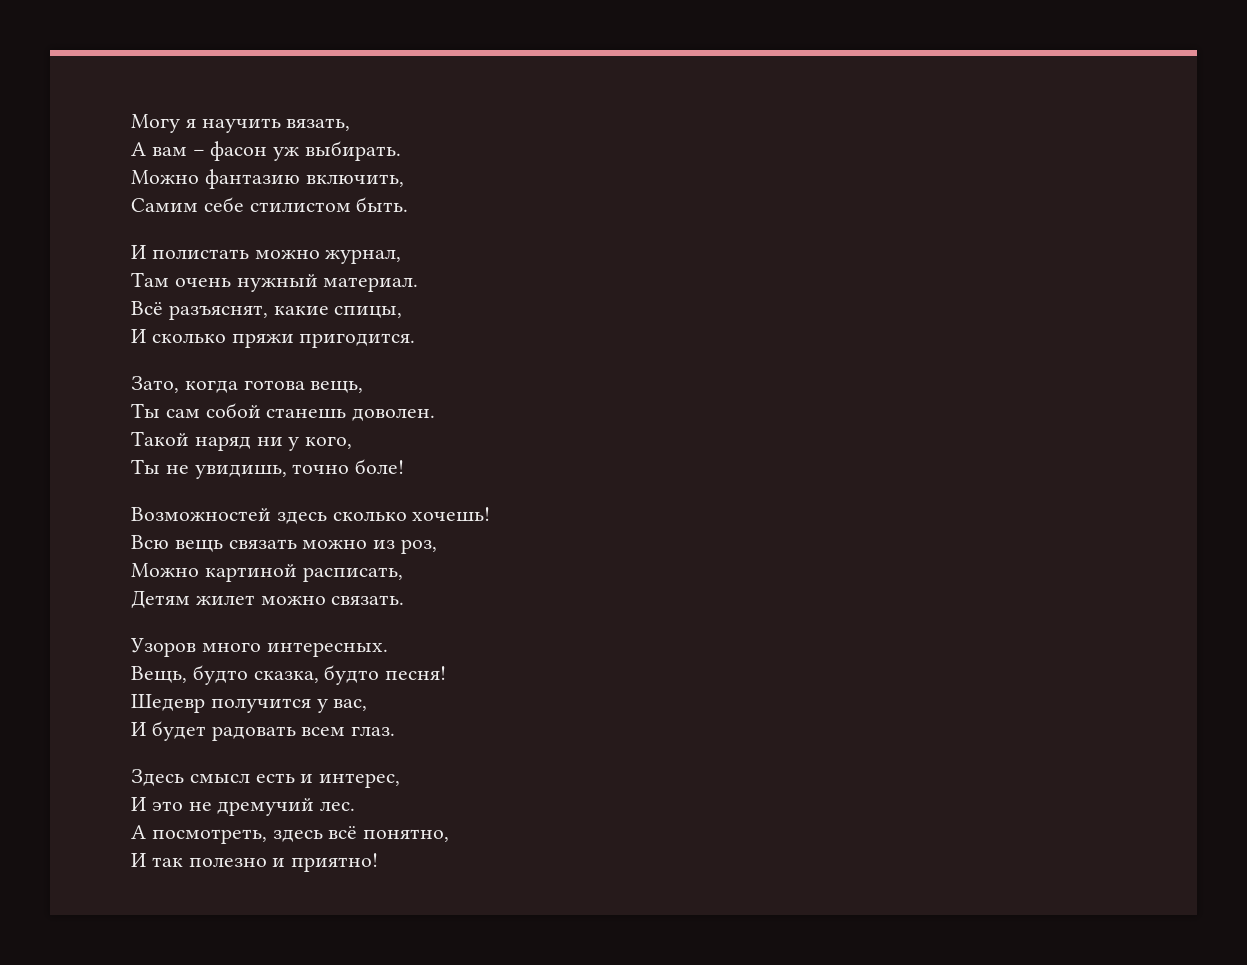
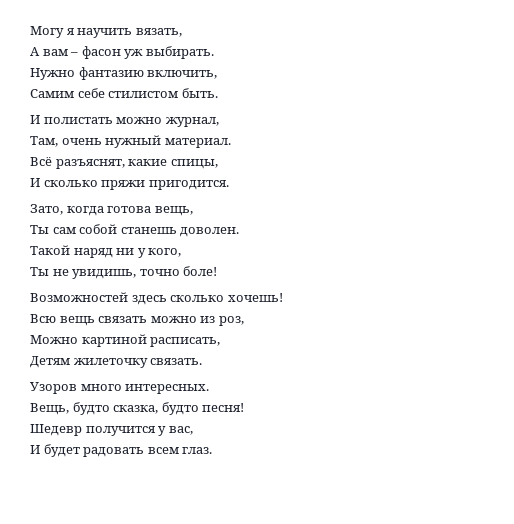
- Можно фантазию включить,
+ Нужно фантазию включить,
- Там очень нужный материал.
+ Там, очень нужный материал.
- Детям жилет можно связать.
+ Детям жилеточку связать.
- Здесь смысл есть и интерес,
- И это не дремучий лес.
- А посмотреть, здесь всё понятно,
- И так полезно и приятно!

